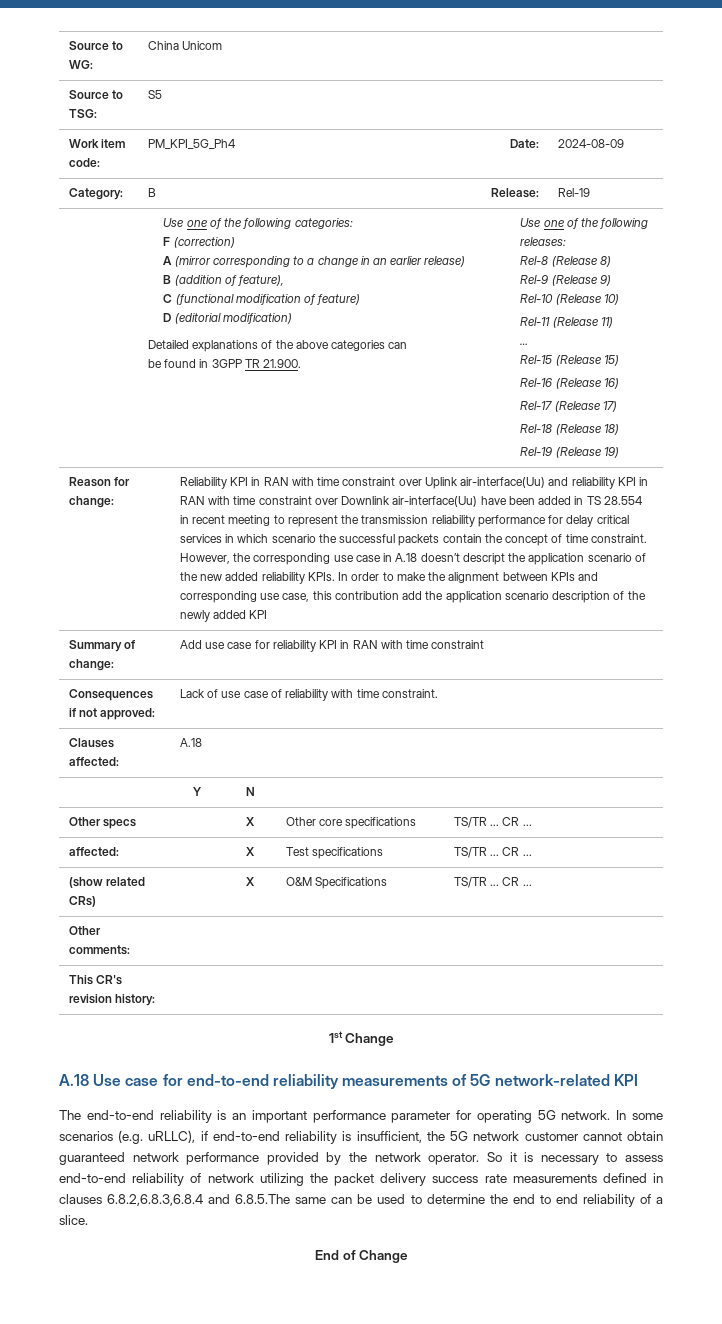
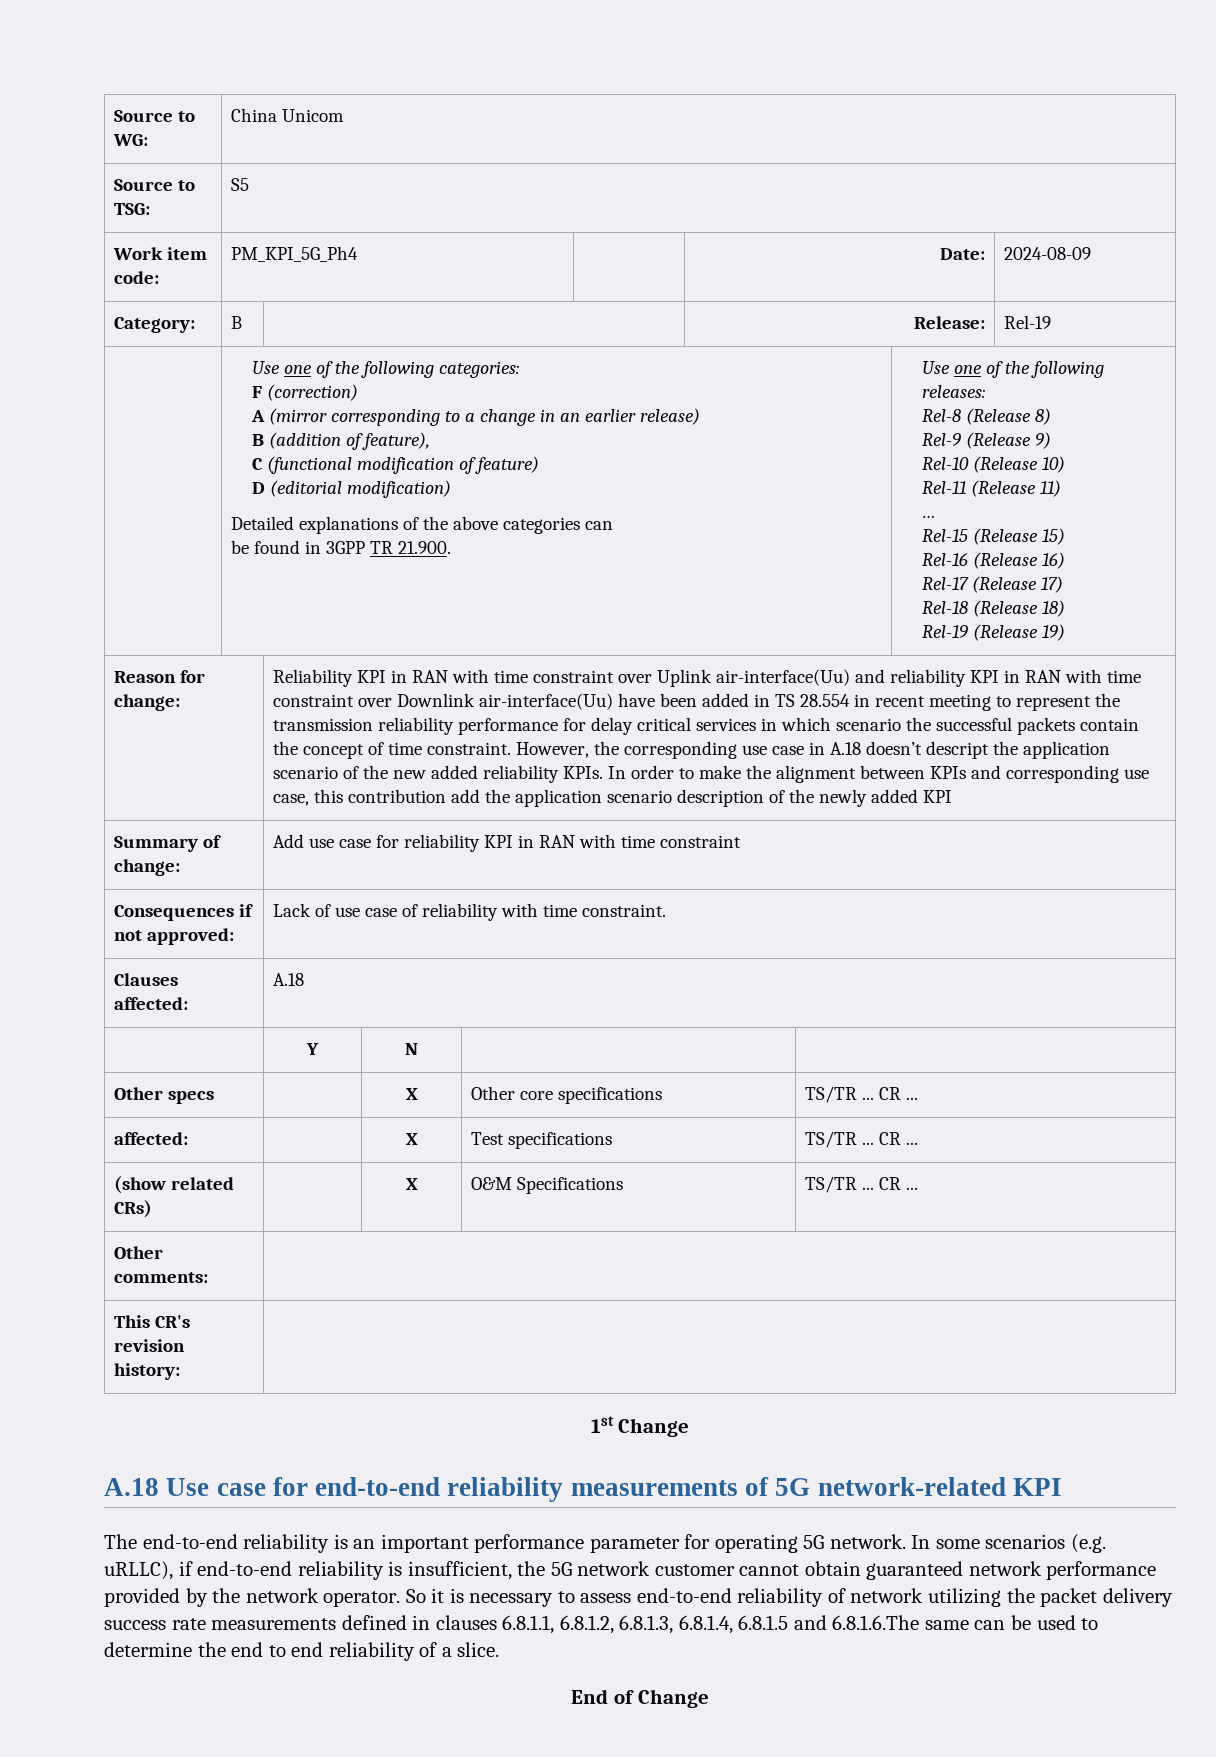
- So it is necessary to assess end-to-end reliability of network utilizing the packet delivery success rate measurements defined in clauses 6.8.2,6.8.3,6.8.4 and 6.8.5.The same can be used to determine the end to end reliability of a slice.
+ So it is necessary to assess end-to-end reliability of network utilizing the packet delivery success rate measurements defined in clauses 6.8.1.1, 6.8.1.2, 6.8.1.3, 6.8.1.4, 6.8.1.5 and 6.8.1.6.The same can be used to determine the end to end reliability of a slice.

